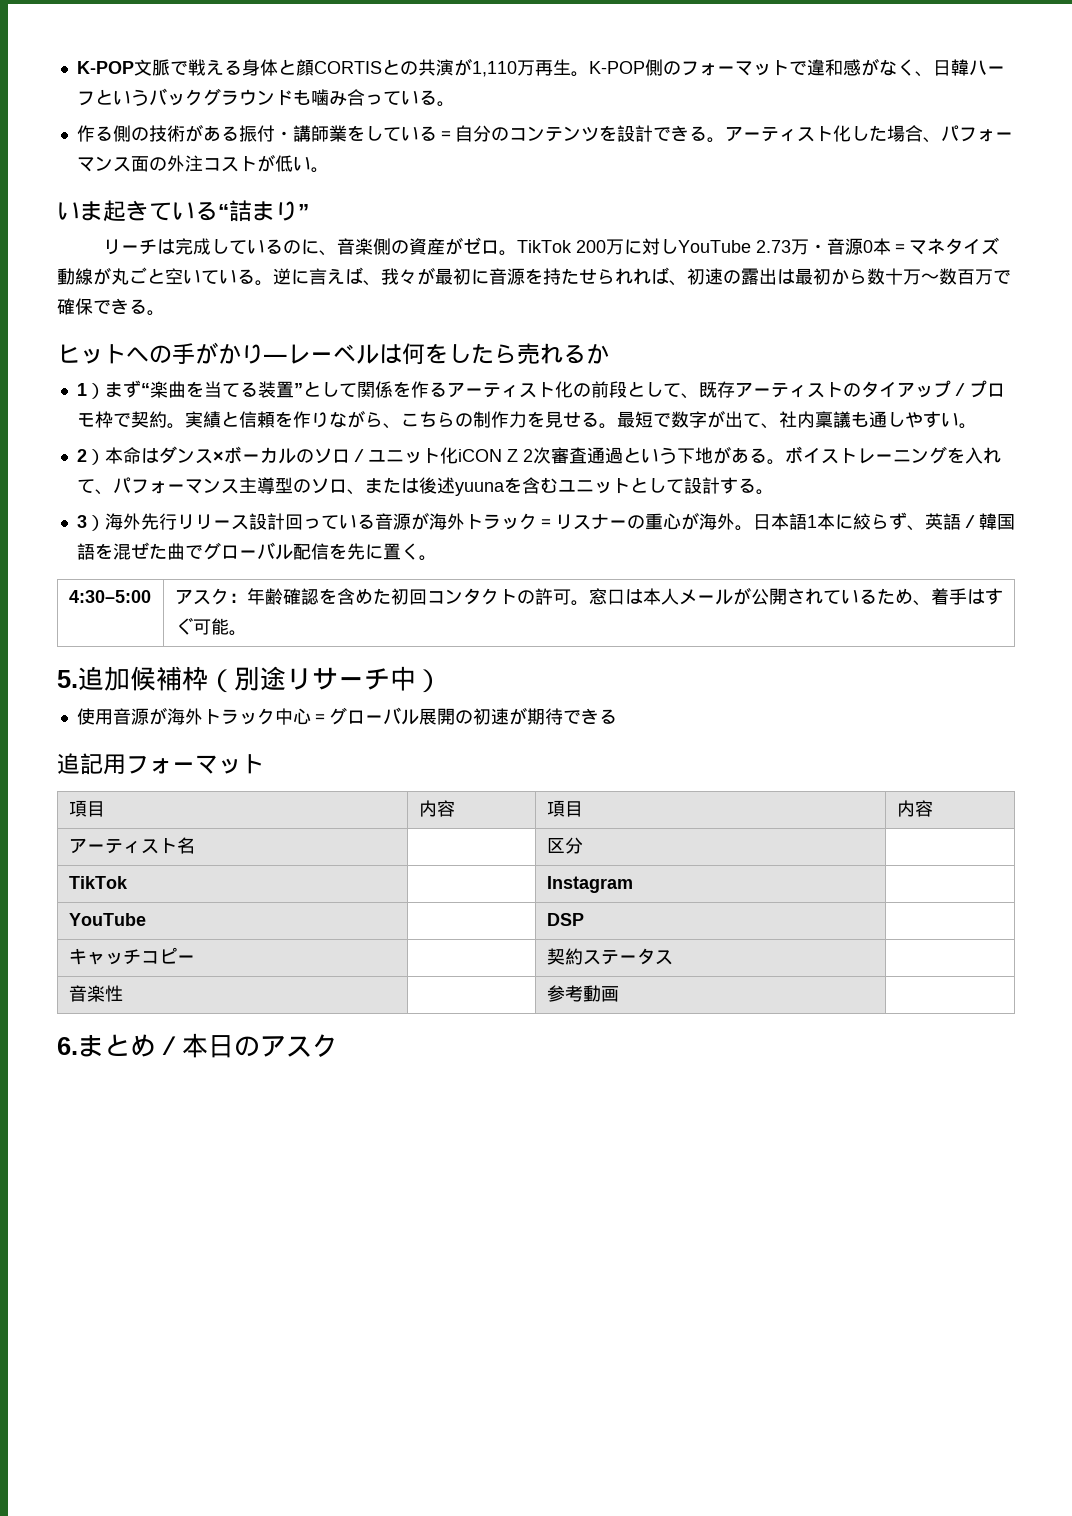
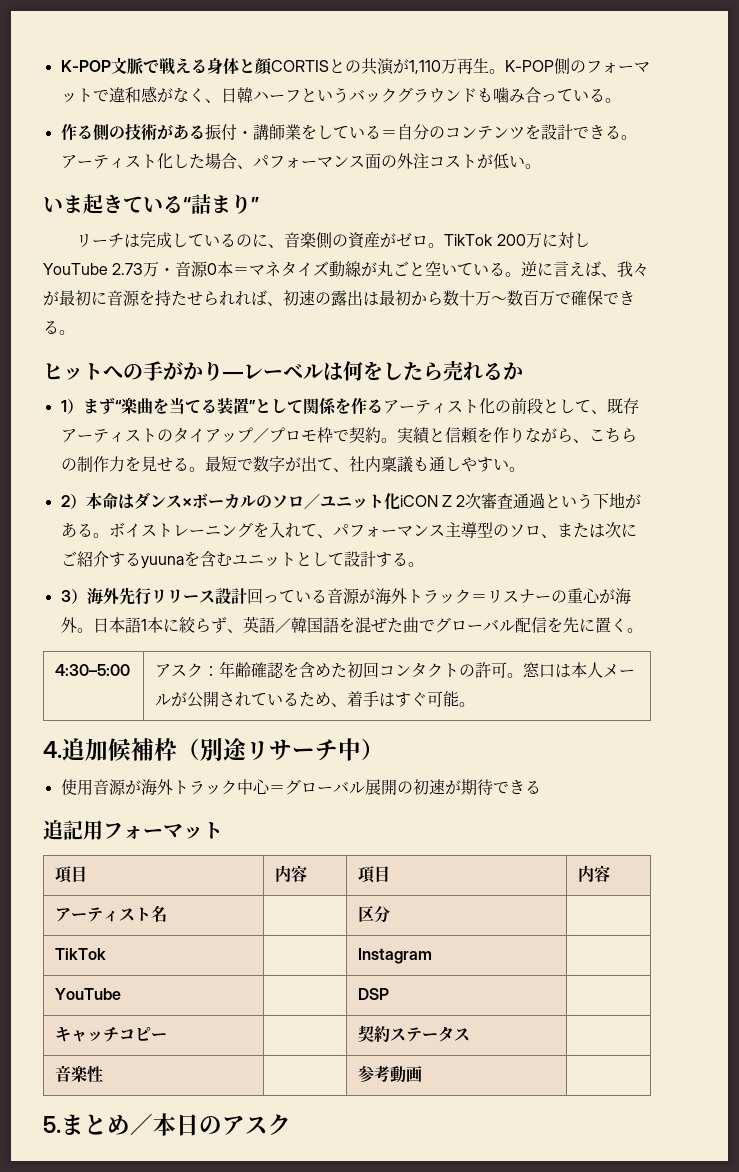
- ボイストレーニングを入れて、パフォーマンス主導型のソロ、または後述yuunaを含むユニットとして設計する。
+ ボイストレーニングを入れて、パフォーマンス主導型のソロ、または次にご紹介するyuunaを含むユニットとして設計する。
- 5.追加候補枠（別途リサーチ中）
+ 4.追加候補枠（別途リサーチ中）
- 6.まとめ／本日のアスク
+ 5.まとめ／本日のアスク

